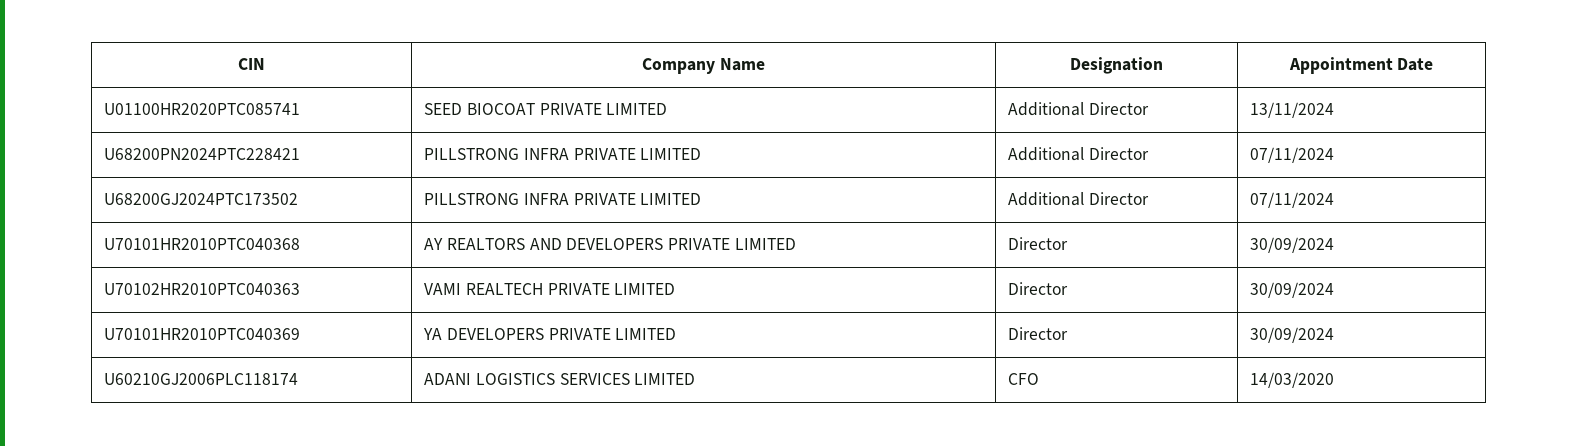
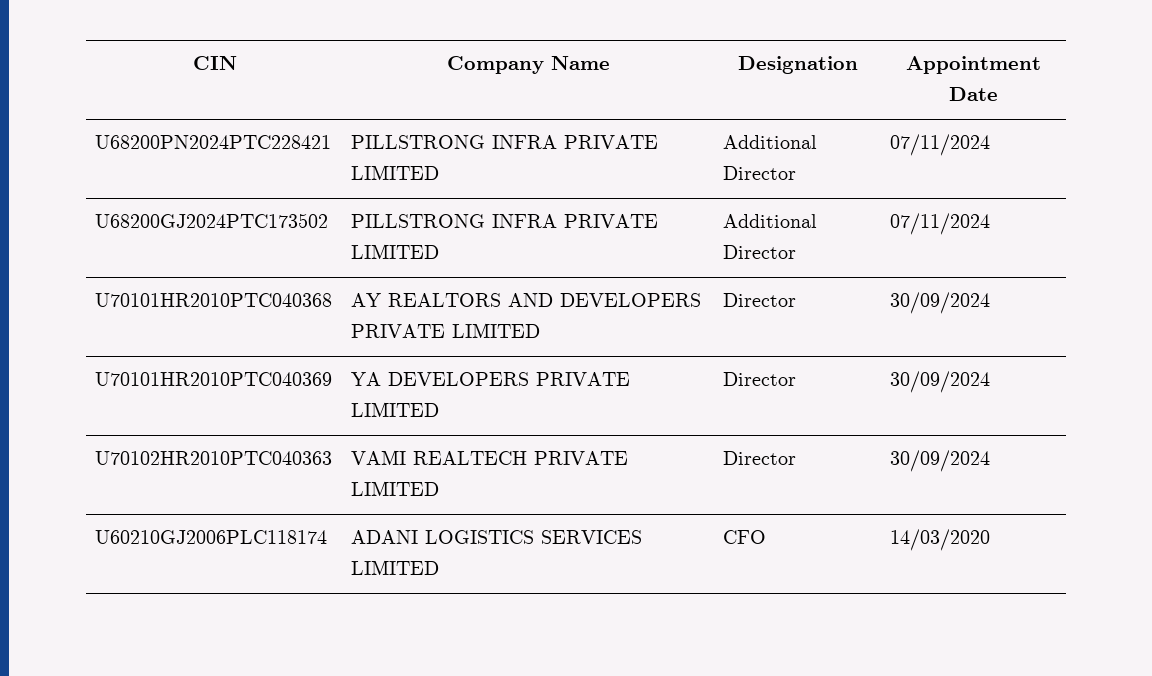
- U01100HR2020PTC085741 | SEED BIOCOAT PRIVATE LIMITED | Additional Director | 13/11/2024
+ U70101HR2010PTC040369 | YA DEVELOPERS PRIVATE LIMITED | Director | 30/09/2024
  U70102HR2010PTC040363 | VAMI REALTECH PRIVATE LIMITED | Director | 30/09/2024
- U70101HR2010PTC040369 | YA DEVELOPERS PRIVATE LIMITED | Director | 30/09/2024

